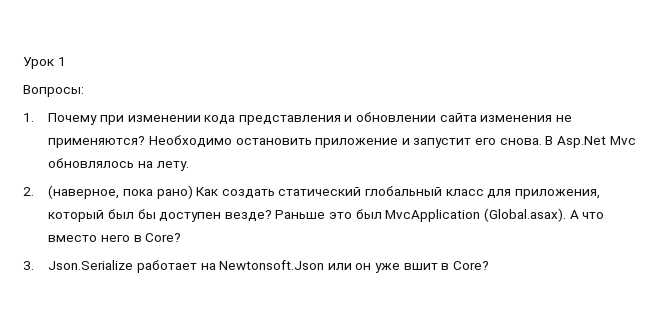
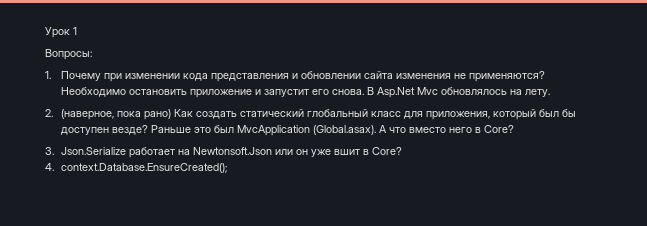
+ 4. context.Database.EnsureCreated();

